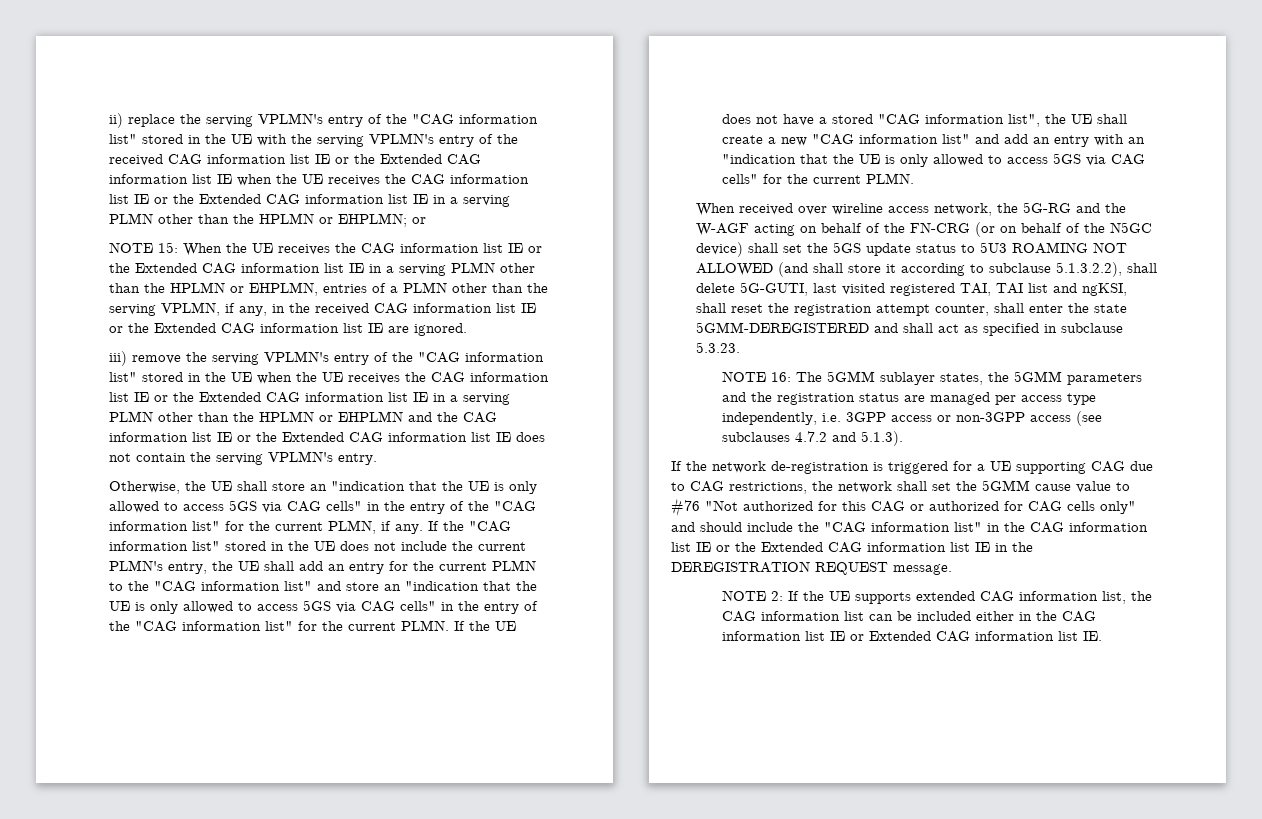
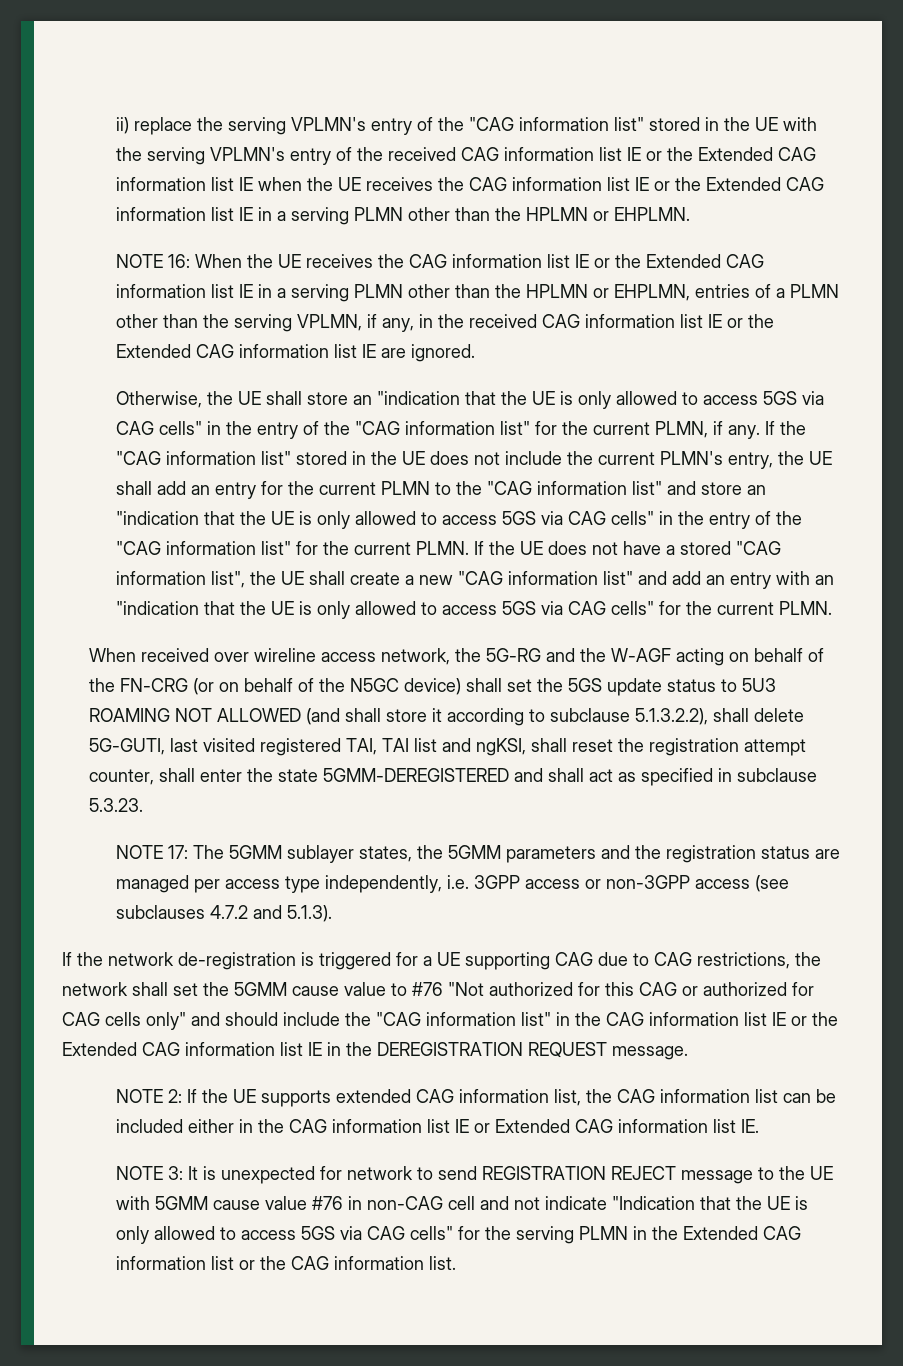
- ii) replace the serving VPLMN's entry of the "CAG information list" stored in the UE with the serving VPLMN's entry of the received CAG information list IE or the Extended CAG information list IE when the UE receives the CAG information list IE or the Extended CAG information list IE in a serving PLMN other than the HPLMN or EHPLMN; or
- NOTE 15:
+ ii) replace the serving VPLMN's entry of the "CAG information list" stored in the UE with the serving VPLMN's entry of the received CAG information list IE or the Extended CAG information list IE when the UE receives the CAG information list IE or the Extended CAG information list IE in a serving PLMN other than the HPLMN or EHPLMN.
+ NOTE 16:
- iii) remove the serving VPLMN's entry of the "CAG information list" stored in the UE when the UE receives the CAG information list IE or the Extended CAG information list IE in a serving PLMN other than the HPLMN or EHPLMN and the CAG information list IE or the Extended CAG information list IE does not contain the serving VPLMN's entry.
- NOTE 16: The 5GMM sublayer states, the 5GMM parameters and the registration status are managed per access type independently, i.e. 3GPP access or non-3GPP access (see subclauses 4.7.2 and 5.1.3).
+ NOTE 17: The 5GMM sublayer states, the 5GMM parameters and the registration status are managed per access type independently, i.e. 3GPP access or non-3GPP access (see subclauses 4.7.2 and 5.1.3).
+ NOTE 3: It is unexpected for network to send REGISTRATION REJECT message to the UE with 5GMM cause value #76 in non-CAG cell and not indicate "Indication that the UE is only allowed to access 5GS via CAG cells" for the serving PLMN in the Extended CAG information list or the CAG information list.

